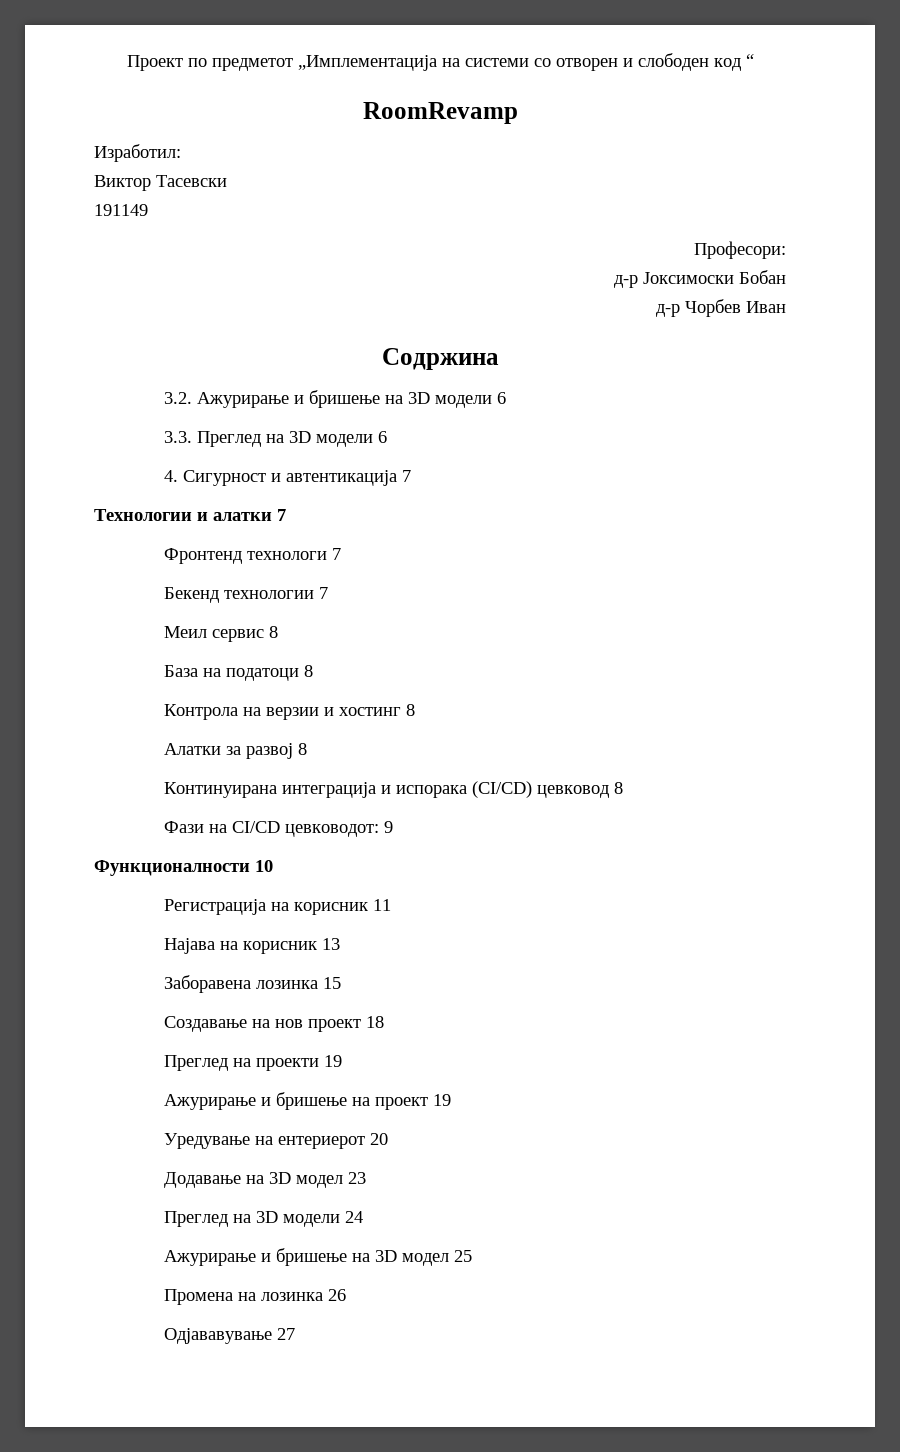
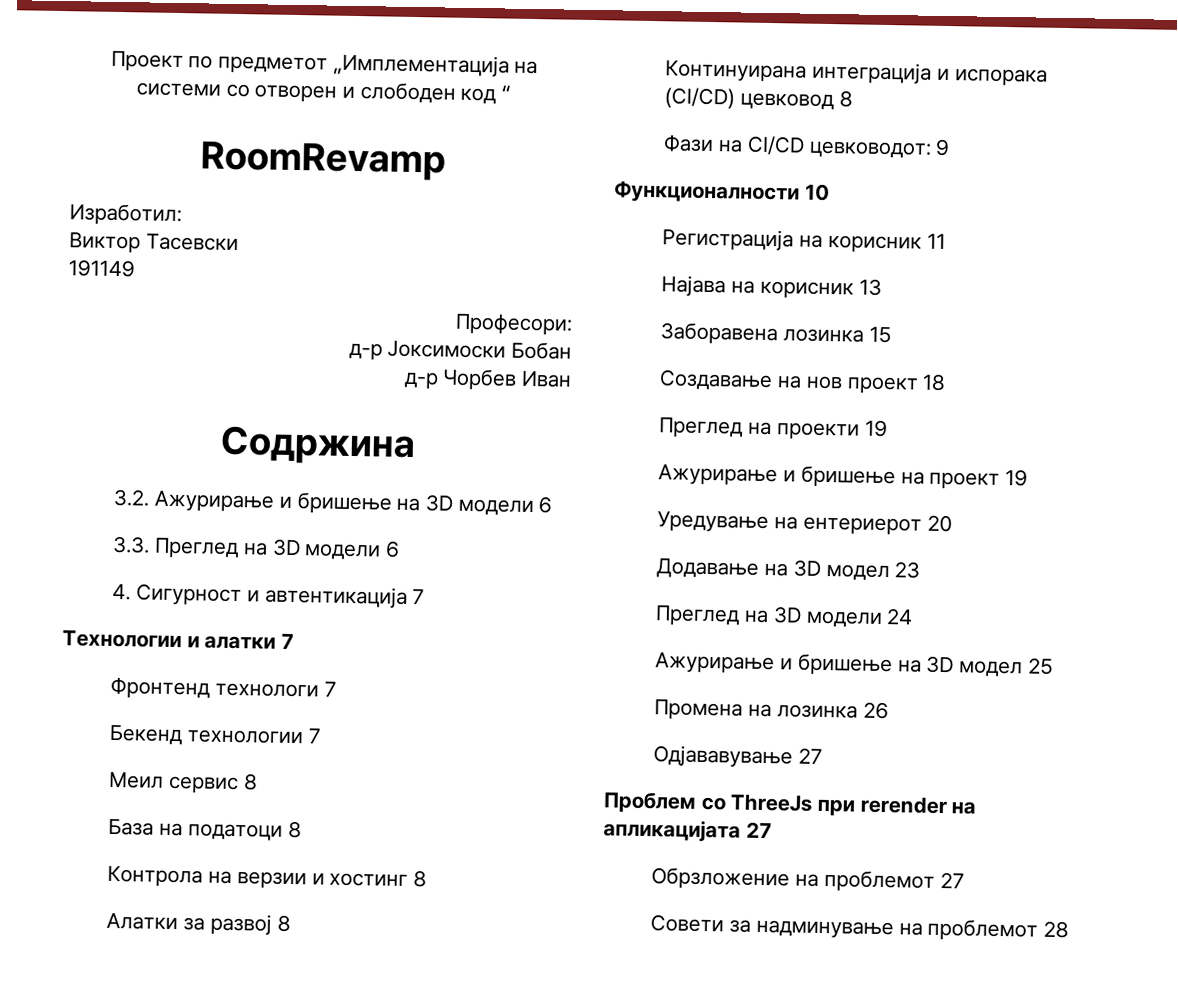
+ Проблем со ThreeJs при rerender на апликацијата 27
+ Обрзложение на проблемот 27
+ Совети за надминување на проблемот 28

